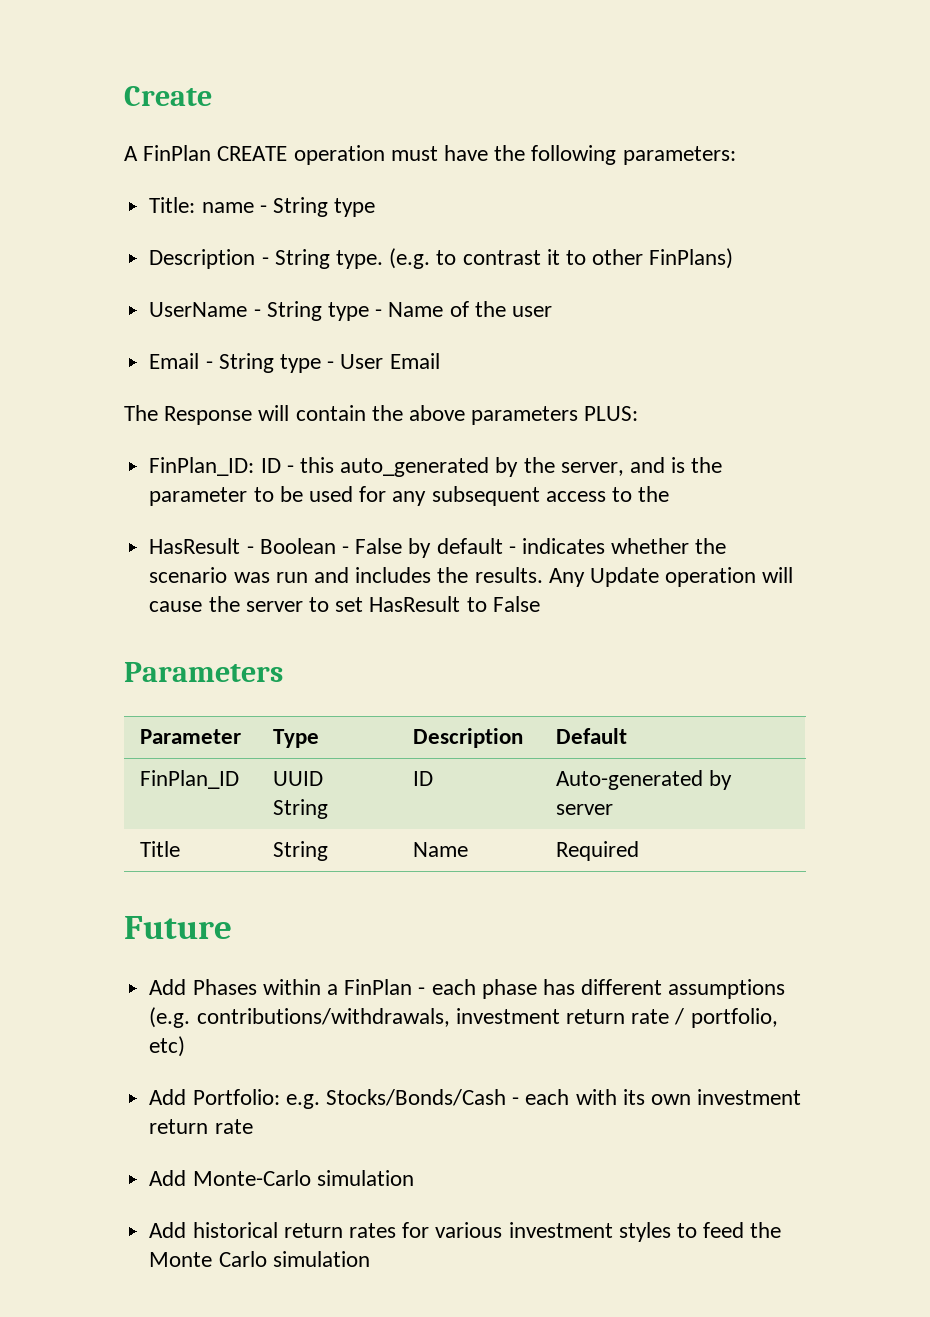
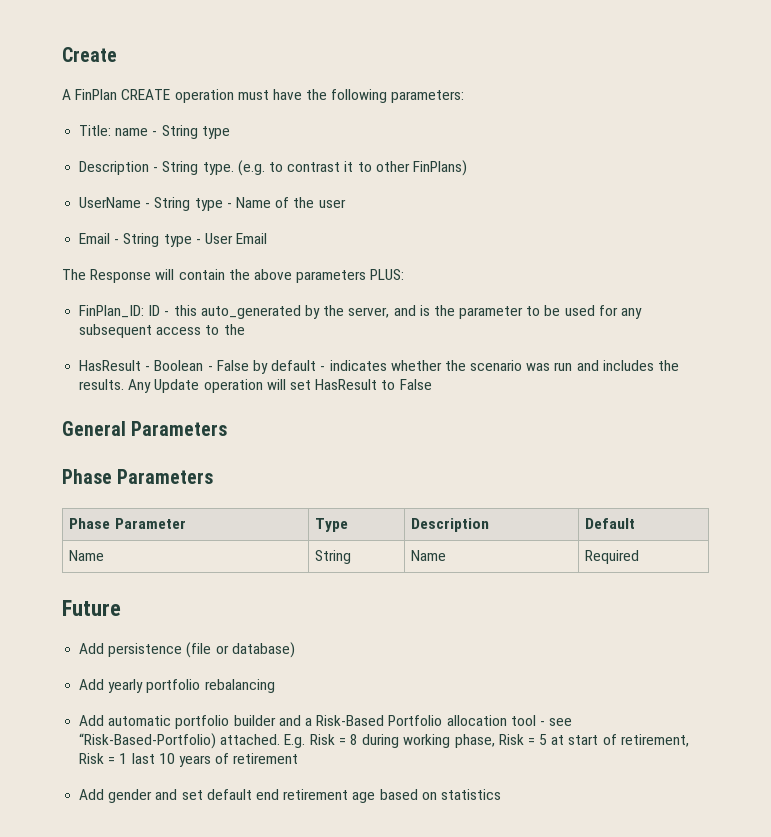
- Any Update operation will cause the server to set HasResult to False
+ Any Update operation will set HasResult to False
- Parameters
- Parameter | Type | Description | Default
+ General Parameters
+ Phase Parameters
+ Phase Parameter | Type | Description | Default
- FinPlan_ID | UUID String | ID | Auto-generated by server
- Title | String | Name | Required
+ Name | String | Name | Required
- Add Phases within a FinPlan - each phase has different assumptions (e.g. contributions/withdrawals, investment return rate / portfolio, etc)
- Add Portfolio: e.g. Stocks/Bonds/Cash - each with its own investment return rate
- Add Monte-Carlo simulation
- Add historical return rates for various investment styles to feed the Monte Carlo simulation
+ Add persistence (file or database)
+ Add yearly portfolio rebalancing
+ Add automatic portfolio builder and a Risk-Based Portfolio allocation tool - see “Risk-Based-Portfolio) attached. E.g. Risk = 8 during working phase, Risk = 5 at start of retirement, Risk = 1 last 10 years of retirement
+ Add gender and set default end retirement age based on statistics

